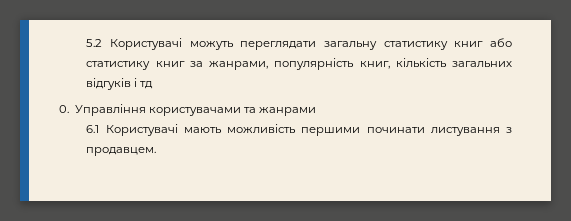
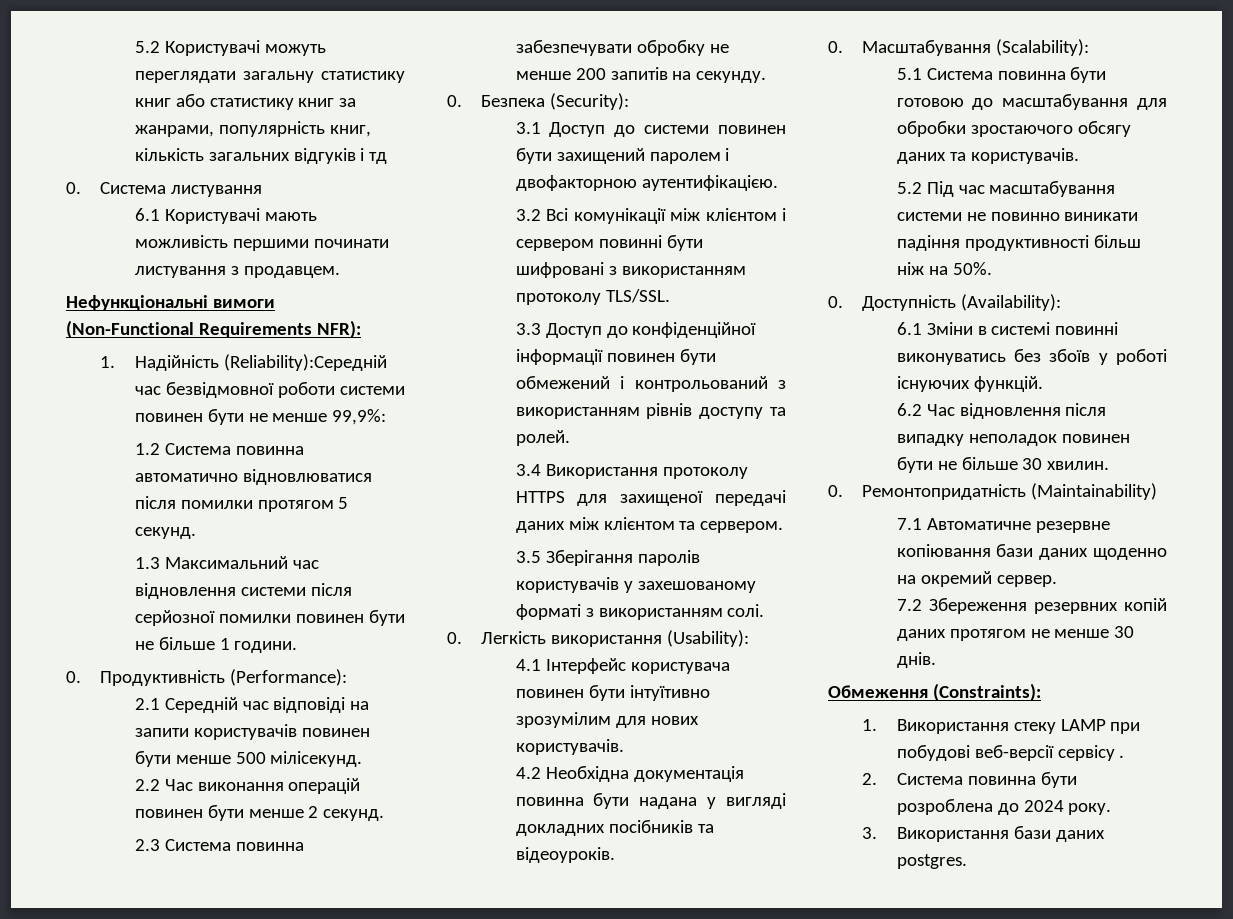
- 0. Управління користувачами та жанрами
+ 0. Система листування
+ Нефункціональні вимоги (Non-Functional Requirements NFR):
+ 1. Надійність (Reliability):Середній час безвідмовної роботи системи повинен бути не менше 99,9%:
+ 1.2 Система повинна автоматично відновлюватися після помилки протягом 5 секунд.
+ 1.3 Максимальний час відновлення системи після серйозної помилки повинен бути не більше 1 години.
+ 0. Продуктивність (Performance):
+ 2.1 Середній час відповіді на запити користувачів повинен бути менше 500 мілісекунд.
+ 2.2 Час виконання операцій повинен бути менше 2 секунд.
+ 2.3 Система повинна забезпечувати обробку не менше 200 запитів на секунду.
+ 0. Безпека (Security):
+ 3.1 Доступ до системи повинен бути захищений паролем і двофакторною аутентифікацією.
+ 3.2 Всі комунікації між клієнтом і сервером повинні бути шифровані з використанням протоколу TLS/SSL.
+ 3.3 Доступ до конфіденційної інформації повинен бути обмежений і контрольований з використанням рівнів доступу та ролей.
+ 3.4 Використання протоколу HTTPS для захищеної передачі даних між клієнтом та сервером.
+ 3.5 Зберігання паролів користувачів у захешованому форматі з використанням солі.
+ 0. Легкість використання (Usability):
+ 4.1 Інтерфейс користувача повинен бути інтуїтивно зрозумілим для нових користувачів.
+ 4.2 Необхідна документація повинна бути надана у вигляді докладних посібників та відеоуроків.
+ 0. Масштабування (Scalability):
+ 5.1 Система повинна бути готовою до масштабування для обробки зростаючого обсягу даних та користувачів.
+ 5.2 Під час масштабування системи не повинно виникати падіння продуктивності більш ніж на 50%.
+ 0. Доступність (Availability):
+ 6.1 Зміни в системі повинні виконуватись без збоїв у роботі існуючих функцій.
+ 6.2 Час відновлення після випадку неполадок повинен бути не більше 30 хвилин.
+ 0. Ремонтопридатність (Maintainability)
+ 7.1 Автоматичне резервне копіювання бази даних щоденно на окремий сервер.
+ 7.2 Збереження резервних копій даних протягом не менше 30 днів.
+ Обмеження (Constraints):
+ 1. Використання стеку LAMP при побудові веб-версії сервісу .
+ 2. Система повинна бути розроблена до 2024 року.
+ 3. Використання бази даних postgres.

